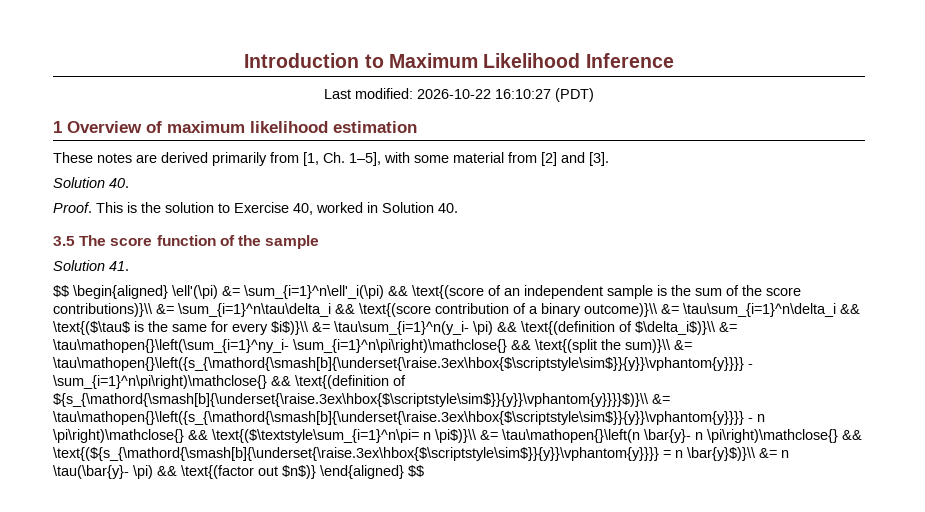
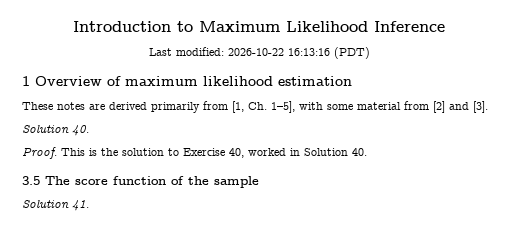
- Last modified: 2026-10-22 16:10:27 (PDT)
+ Last modified: 2026-10-22 16:13:16 (PDT)
- $$ \begin{aligned} \ell'(\pi) &= \sum_{i=1}^n\ell'_i(\pi) && \text{(score of an independent sample is the sum of the score contributions)}\\ &= \sum_{i=1}^n\tau\delta_i && \text{(score contribution of a binary outcome)}\\ &= \tau\sum_{i=1}^n\delta_i && \text{($\tau$ is the same for every $i$)}\\ &= \tau\sum_{i=1}^n(y_i- \pi) && \text{(definition of $\delta_i$)}\\ &= \tau\mathopen{}\left(\sum_{i=1}^ny_i- \sum_{i=1}^n\pi\right)\mathclose{} && \text{(split the sum)}\\ &= \tau\mathopen{}\left({s_{\mathord{\smash[b]{\underset{\raise.3ex\hbox{$\scriptstyle\sim$}}{y}}\vphantom{y}}}} - \sum_{i=1}^n\pi\right)\mathclose{} && \text{(definition of ${s_{\mathord{\smash[b]{\underset{\raise.3ex\hbox{$\scriptstyle\sim$}}{y}}\vphantom{y}}}}$)}\\ &= \tau\mathopen{}\left({s_{\mathord{\smash[b]{\underset{\raise.3ex\hbox{$\scriptstyle\sim$}}{y}}\vphantom{y}}}} - n \pi\right)\mathclose{} && \text{($\textstyle\sum_{i=1}^n\pi= n \pi$)}\\ &= \tau\mathopen{}\left(n \bar{y}- n \pi\right)\mathclose{} && \text{(${s_{\mathord{\smash[b]{\underset{\raise.3ex\hbox{$\scriptstyle\sim$}}{y}}\vphantom{y}}}} = n \bar{y}$)}\\ &= n \tau(\bar{y}- \pi) && \text{(factor out $n$)} \end{aligned} $$

